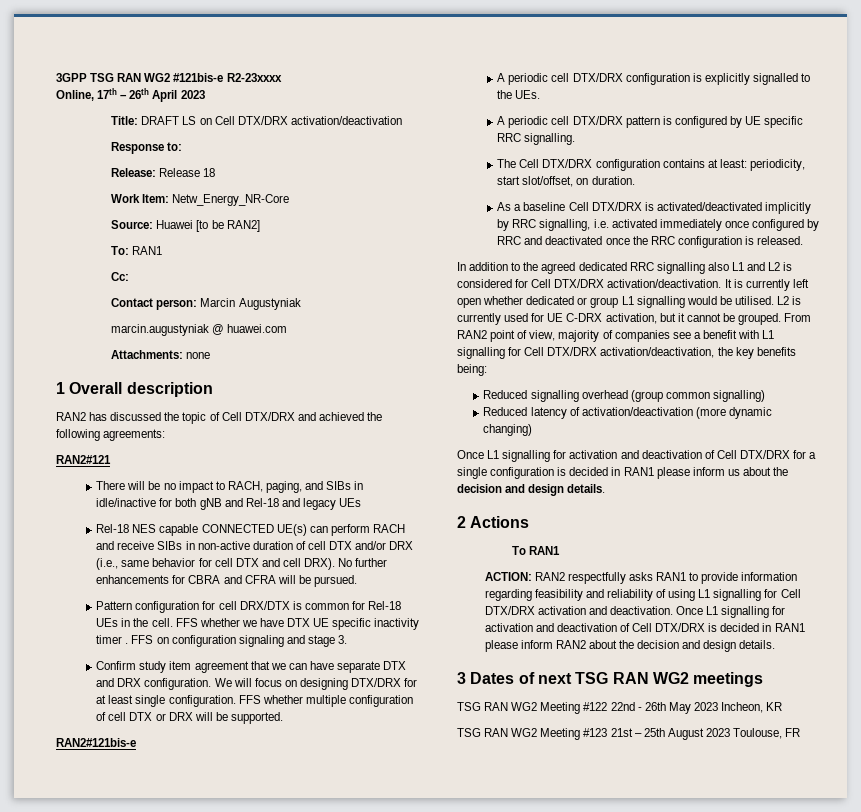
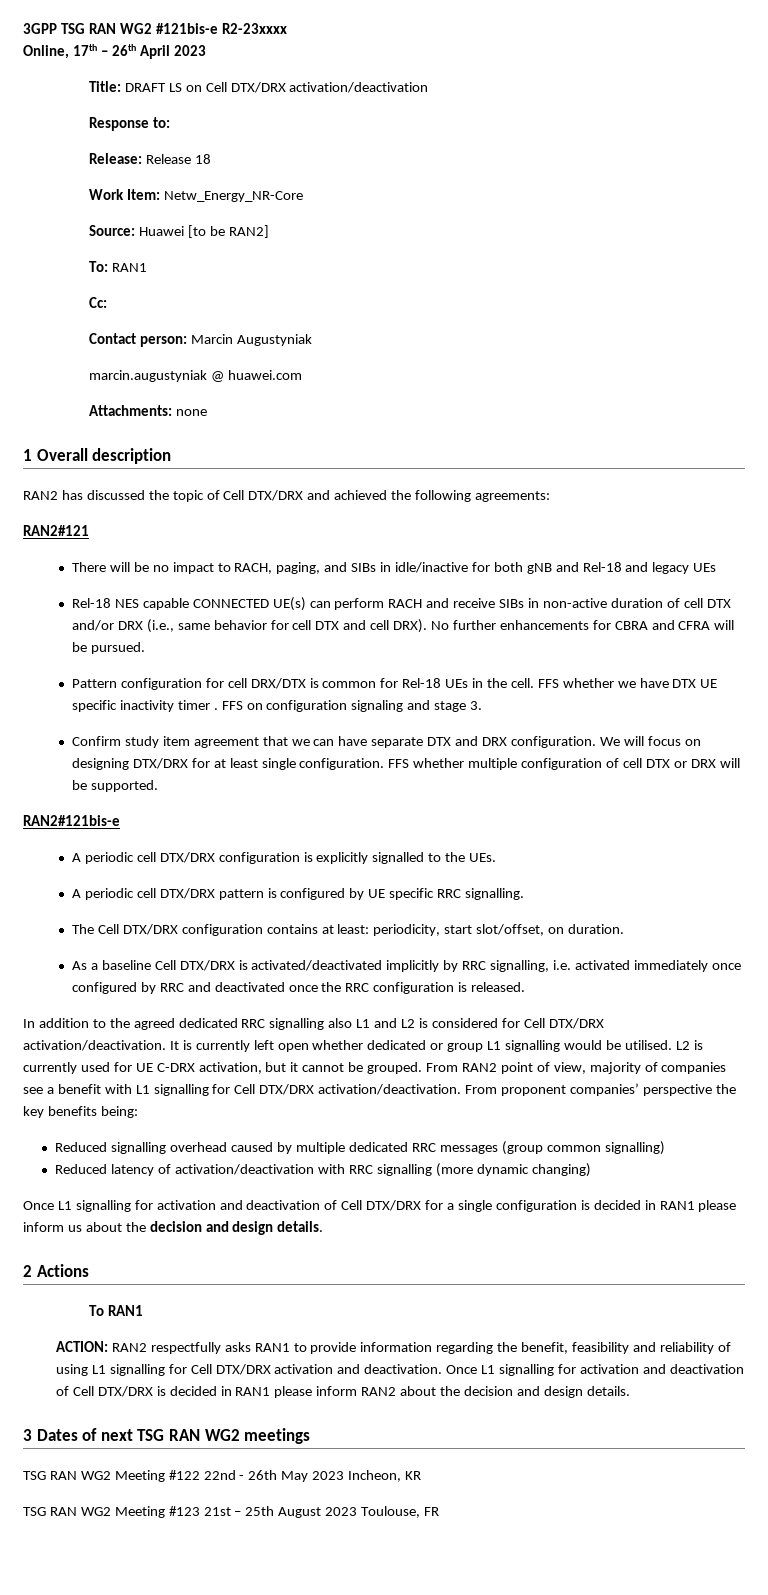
- From RAN2 point of view, majority of companies see a benefit with L1 signalling for Cell DTX/DRX activation/deactivation, the key benefits being:
+ From RAN2 point of view, majority of companies see a benefit with L1 signalling for Cell DTX/DRX activation/deactivation. From proponent companies’ perspective the key benefits being:
- Reduced signalling overhead (group common signalling)
+ Reduced signalling overhead caused by multiple dedicated RRC messages (group common signalling)
- Reduced latency of activation/deactivation (more dynamic changing)
+ Reduced latency of activation/deactivation with RRC signalling (more dynamic changing)
- ACTION: RAN2 respectfully asks RAN1 to provide information regarding feasibility and reliability of using L1 signalling for Cell DTX/DRX activation and deactivation.
+ ACTION: RAN2 respectfully asks RAN1 to provide information regarding the benefit, feasibility and reliability of using L1 signalling for Cell DTX/DRX activation and deactivation.

